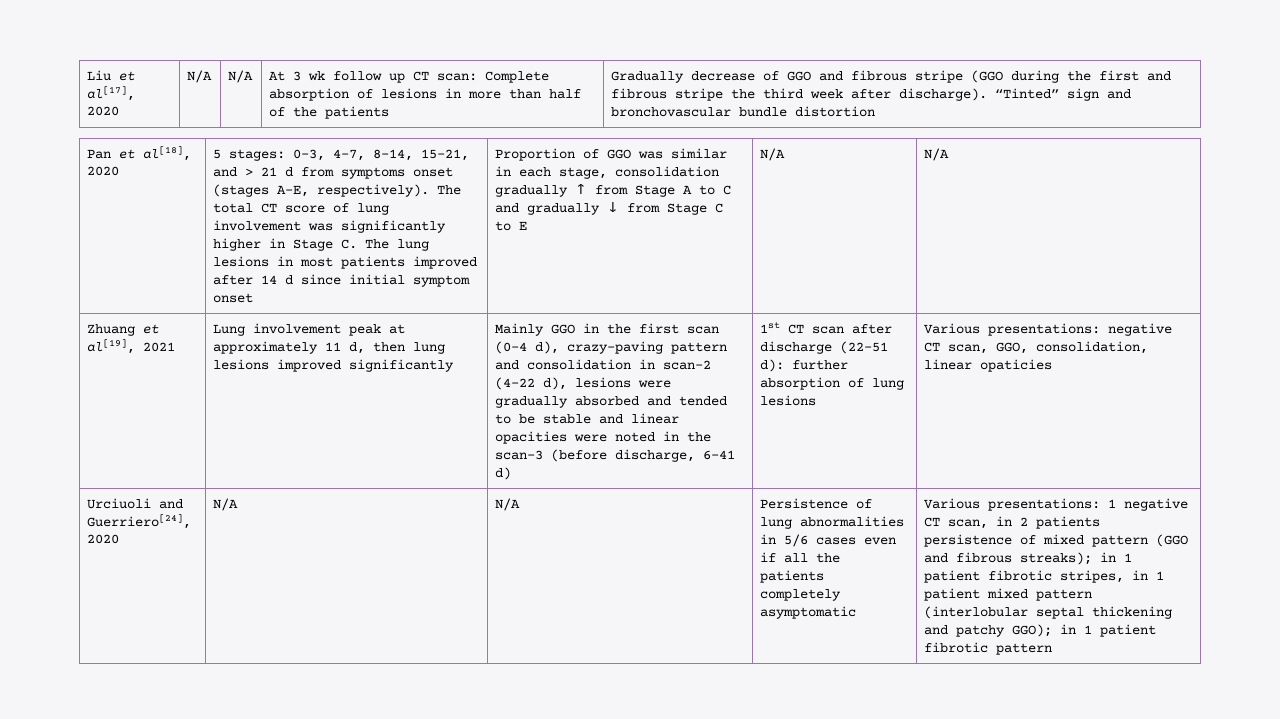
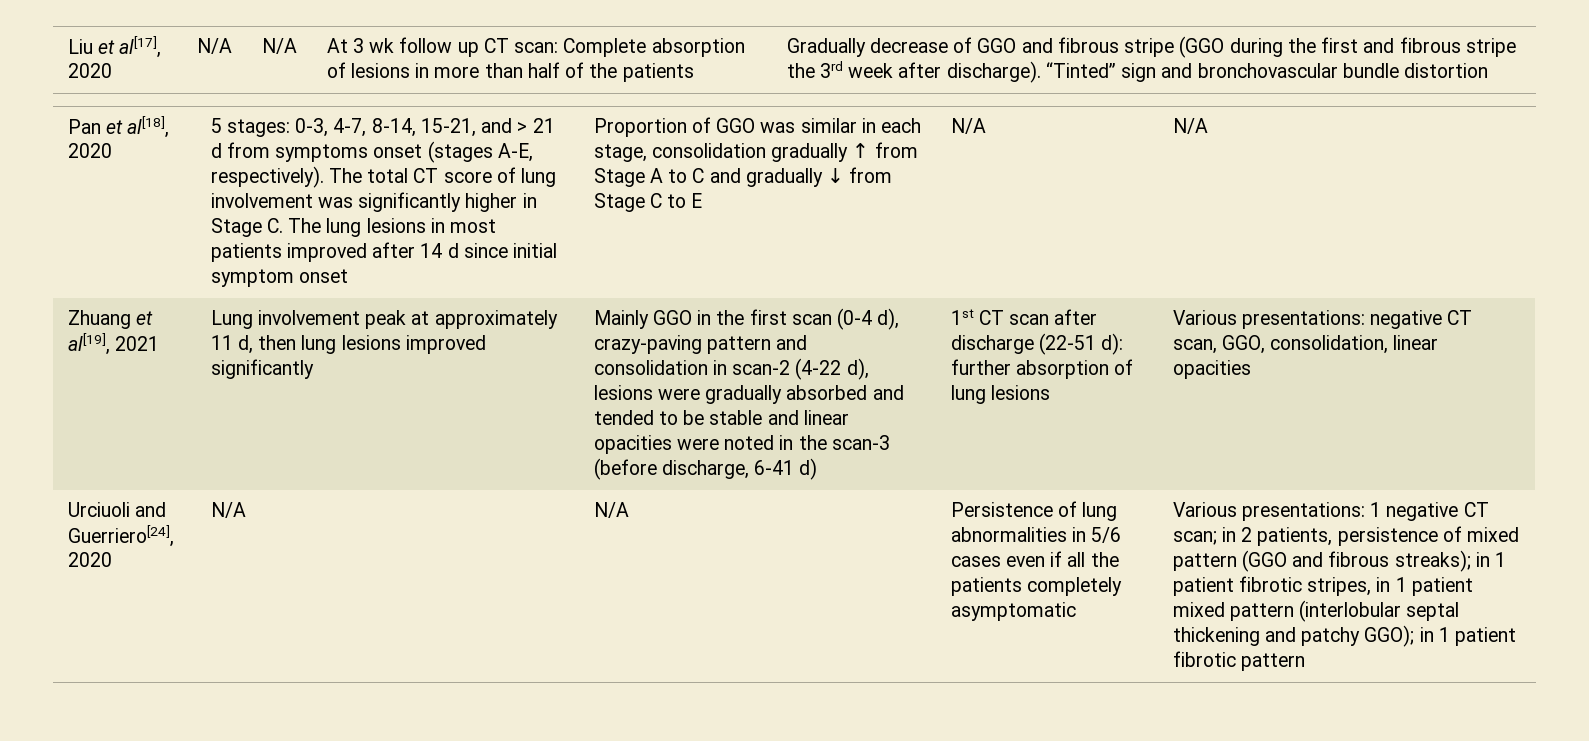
- Gradually decrease of GGO and fibrous stripe (GGO during the first and fibrous stripe the third week after discharge).
+ Gradually decrease of GGO and fibrous stripe (GGO during the first and fibrous stripe the 3rd week after discharge).
- Various presentations: negative CT scan, GGO, consolidation, linear opaticies
+ Various presentations: negative CT scan, GGO, consolidation, linear opacities
- Various presentations: 1 negative CT scan, in 2 patients persistence of mixed pattern (GGO and fibrous streaks); in 1 patient fibrotic stripes, in 1 patient mixed pattern (interlobular septal thickening and patchy GGO); in 1 patient fibrotic pattern
+ Various presentations: 1 negative CT scan; in 2 patients, persistence of mixed pattern (GGO and fibrous streaks); in 1 patient fibrotic stripes, in 1 patient mixed pattern (interlobular septal thickening and patchy GGO); in 1 patient fibrotic pattern

